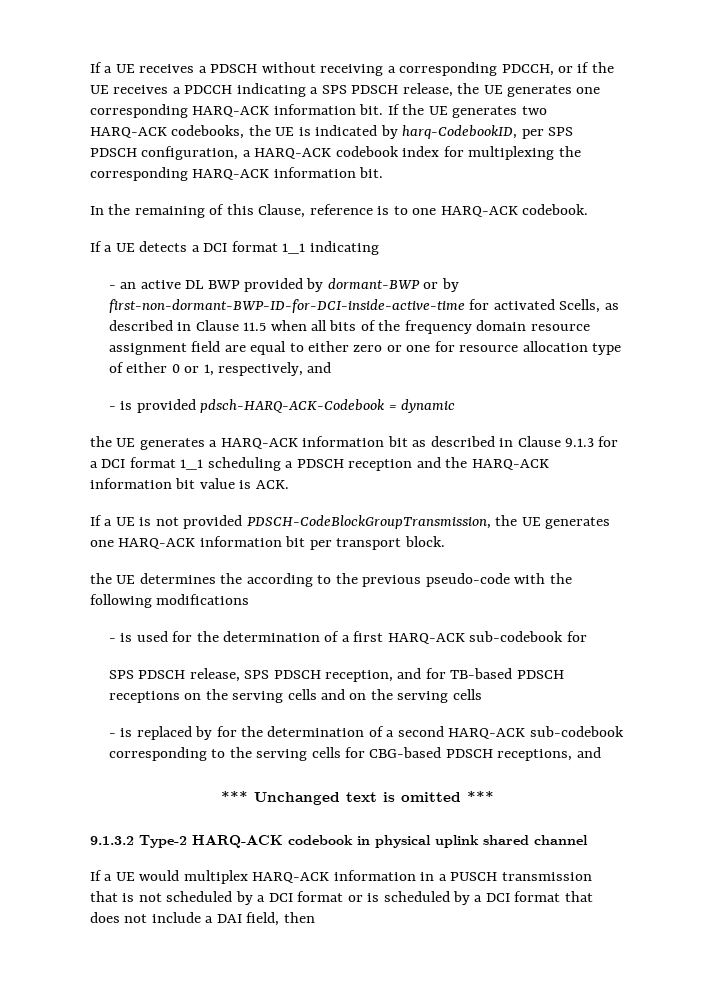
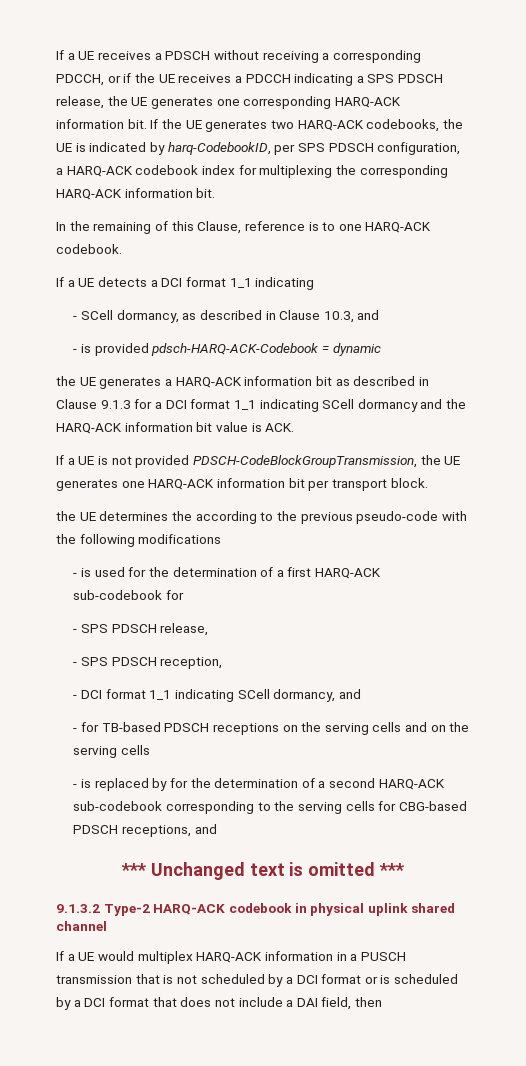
- - an active DL BWP provided by dormant-BWP or by first-non-dormant-BWP-ID-for-DCI-inside-active-time for activated Scells, as described in Clause 11.5 when all bits of the frequency domain resource assignment field are equal to either zero or one for resource allocation type of either 0 or 1, respectively, and
+ - SCell dormancy, as described in Clause 10.3, and
- the UE generates a HARQ-ACK information bit as described in Clause 9.1.3 for a DCI format 1_1 scheduling a PDSCH reception and the HARQ-ACK information bit value is ACK.
+ the UE generates a HARQ-ACK information bit as described in Clause 9.1.3 for a DCI format 1_1 indicating SCell dormancy and the HARQ-ACK information bit value is ACK.
- SPS PDSCH release, SPS PDSCH reception, and for TB-based PDSCH receptions on the serving cells and on the serving cells
+ - SPS PDSCH release,
+ - SPS PDSCH reception,
+ - DCI format 1_1 indicating SCell dormancy, and
+ - for TB-based PDSCH receptions on the serving cells and on the serving cells

